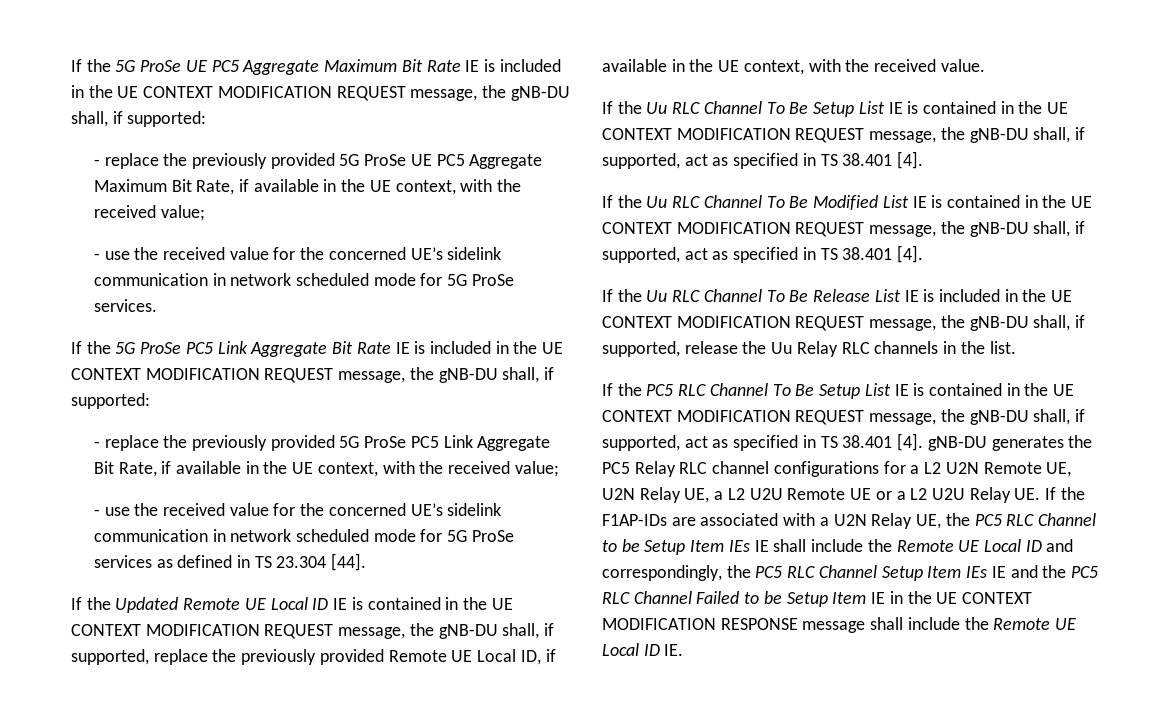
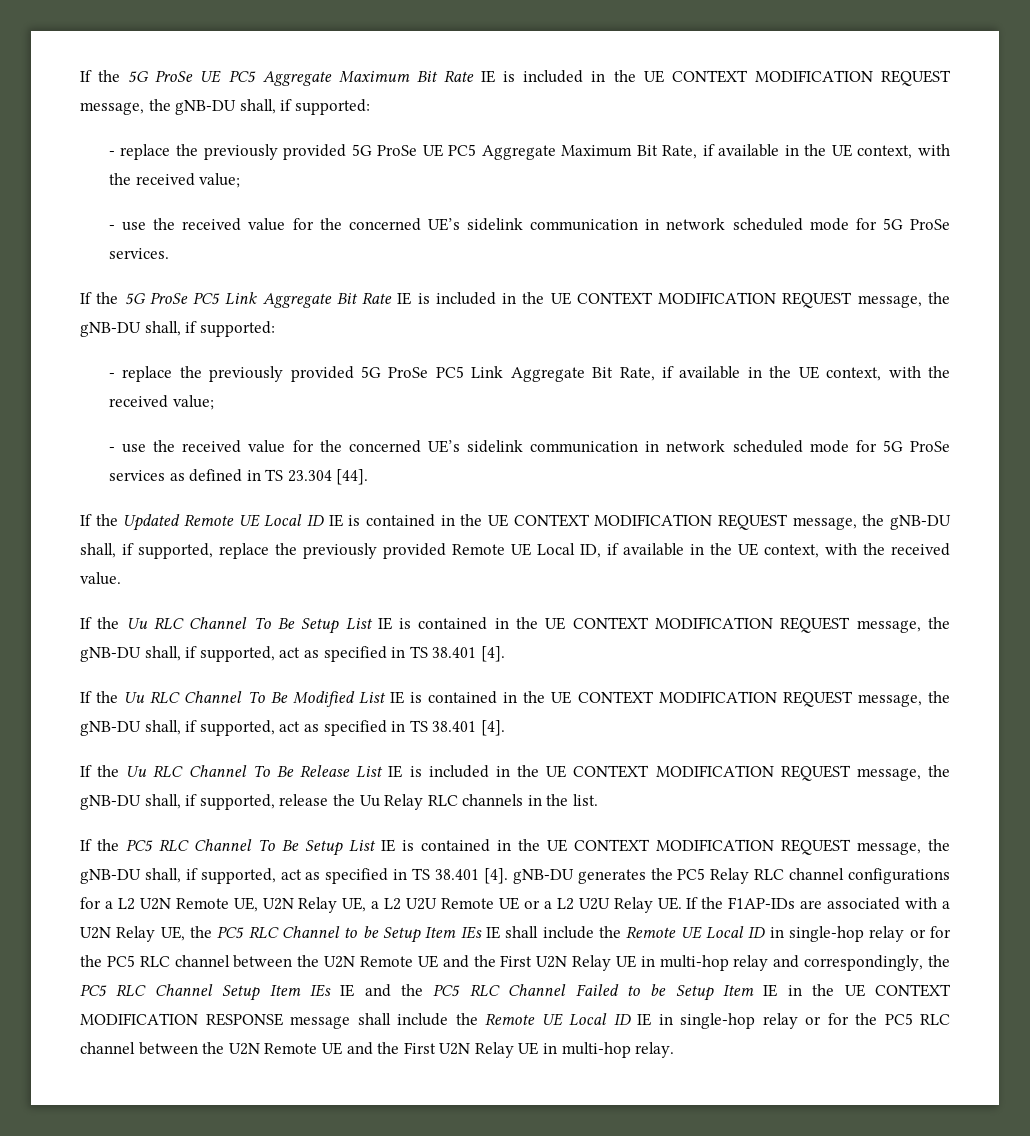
- If the PC5 RLC Channel To Be Setup List IE is contained in the UE CONTEXT MODIFICATION REQUEST message, the gNB-DU shall, if supported, act as specified in TS 38.401 [4]. gNB-DU generates the PC5 Relay RLC channel configurations for a L2 U2N Remote UE, U2N Relay UE, a L2 U2U Remote UE or a L2 U2U Relay UE. If the F1AP-IDs are associated with a U2N Relay UE, the PC5 RLC Channel to be Setup Item IEs IE shall include the Remote UE Local ID and correspondingly, the PC5 RLC Channel Setup Item IEs IE and the PC5 RLC Channel Failed to be Setup Item IE in the UE CONTEXT MODIFICATION RESPONSE message shall include the Remote UE Local ID IE.
+ If the PC5 RLC Channel To Be Setup List IE is contained in the UE CONTEXT MODIFICATION REQUEST message, the gNB-DU shall, if supported, act as specified in TS 38.401 [4]. gNB-DU generates the PC5 Relay RLC channel configurations for a L2 U2N Remote UE, U2N Relay UE, a L2 U2U Remote UE or a L2 U2U Relay UE. If the F1AP-IDs are associated with a U2N Relay UE, the PC5 RLC Channel to be Setup Item IEs IE shall include the Remote UE Local ID in single-hop relay or for the PC5 RLC channel between the U2N Remote UE and the First U2N Relay UE in multi-hop relay and correspondingly, the PC5 RLC Channel Setup Item IEs IE and the PC5 RLC Channel Failed to be Setup Item IE in the UE CONTEXT MODIFICATION RESPONSE message shall include the Remote UE Local ID IE in single-hop relay or for the PC5 RLC channel between the U2N Remote UE and the First U2N Relay UE in multi-hop relay.

